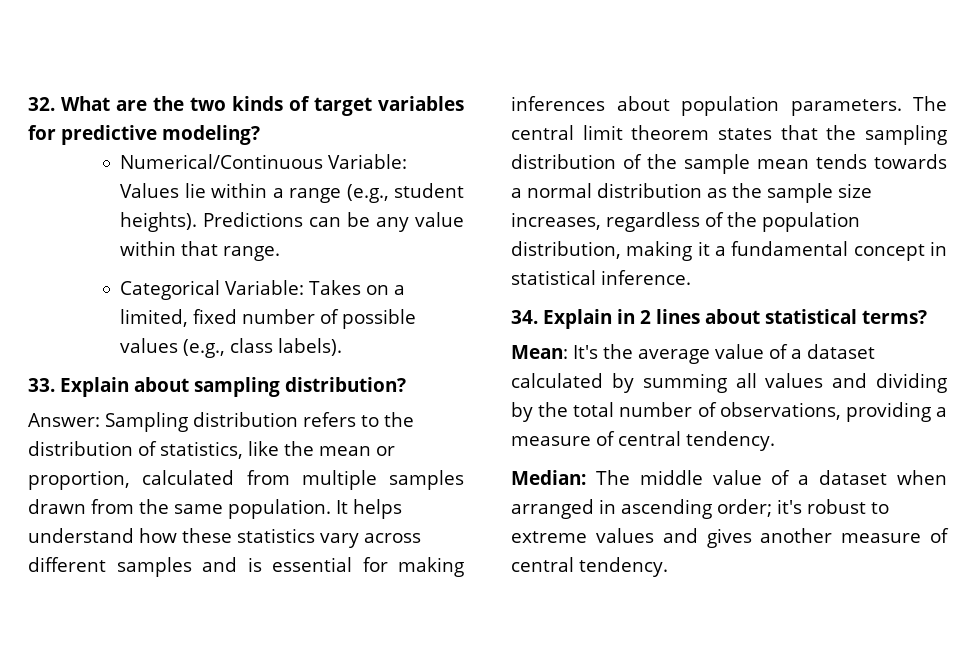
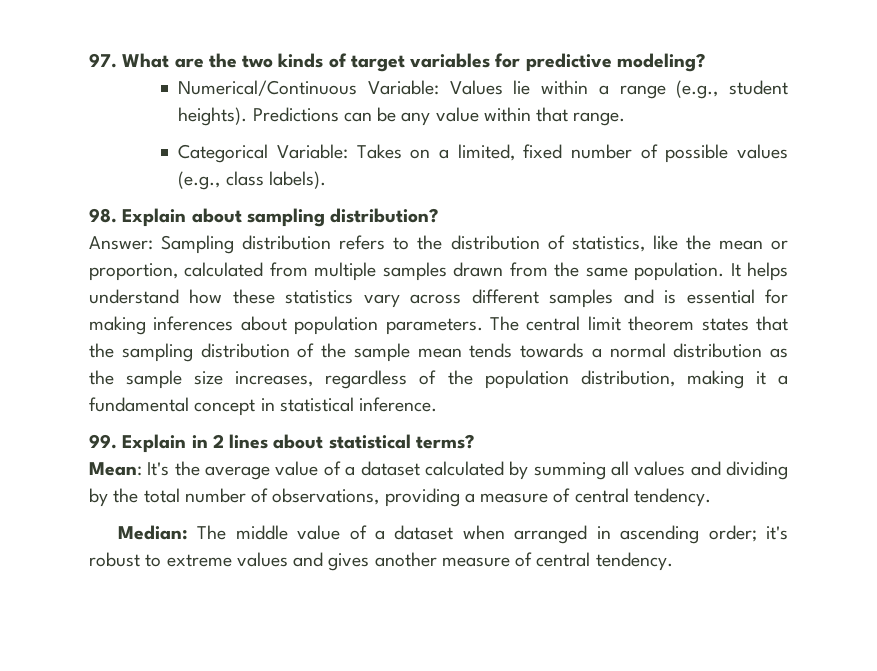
- 32. What are the two kinds of target variables for predictive modeling?
+ 97. What are the two kinds of target variables for predictive modeling?
- 33. Explain about sampling distribution?
+ 98. Explain about sampling distribution?
- 34. Explain in 2 lines about statistical terms?
+ 99. Explain in 2 lines about statistical terms?

